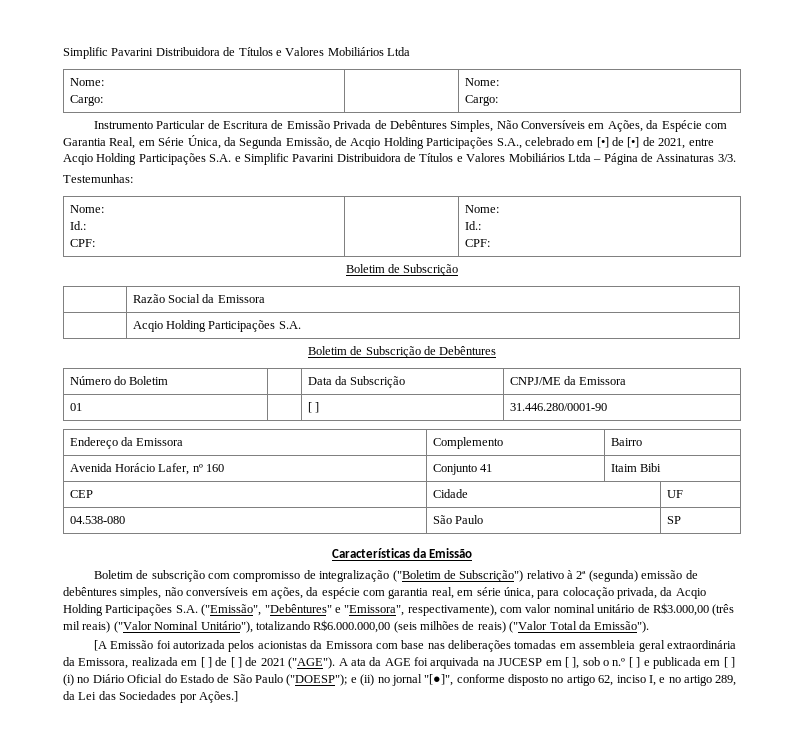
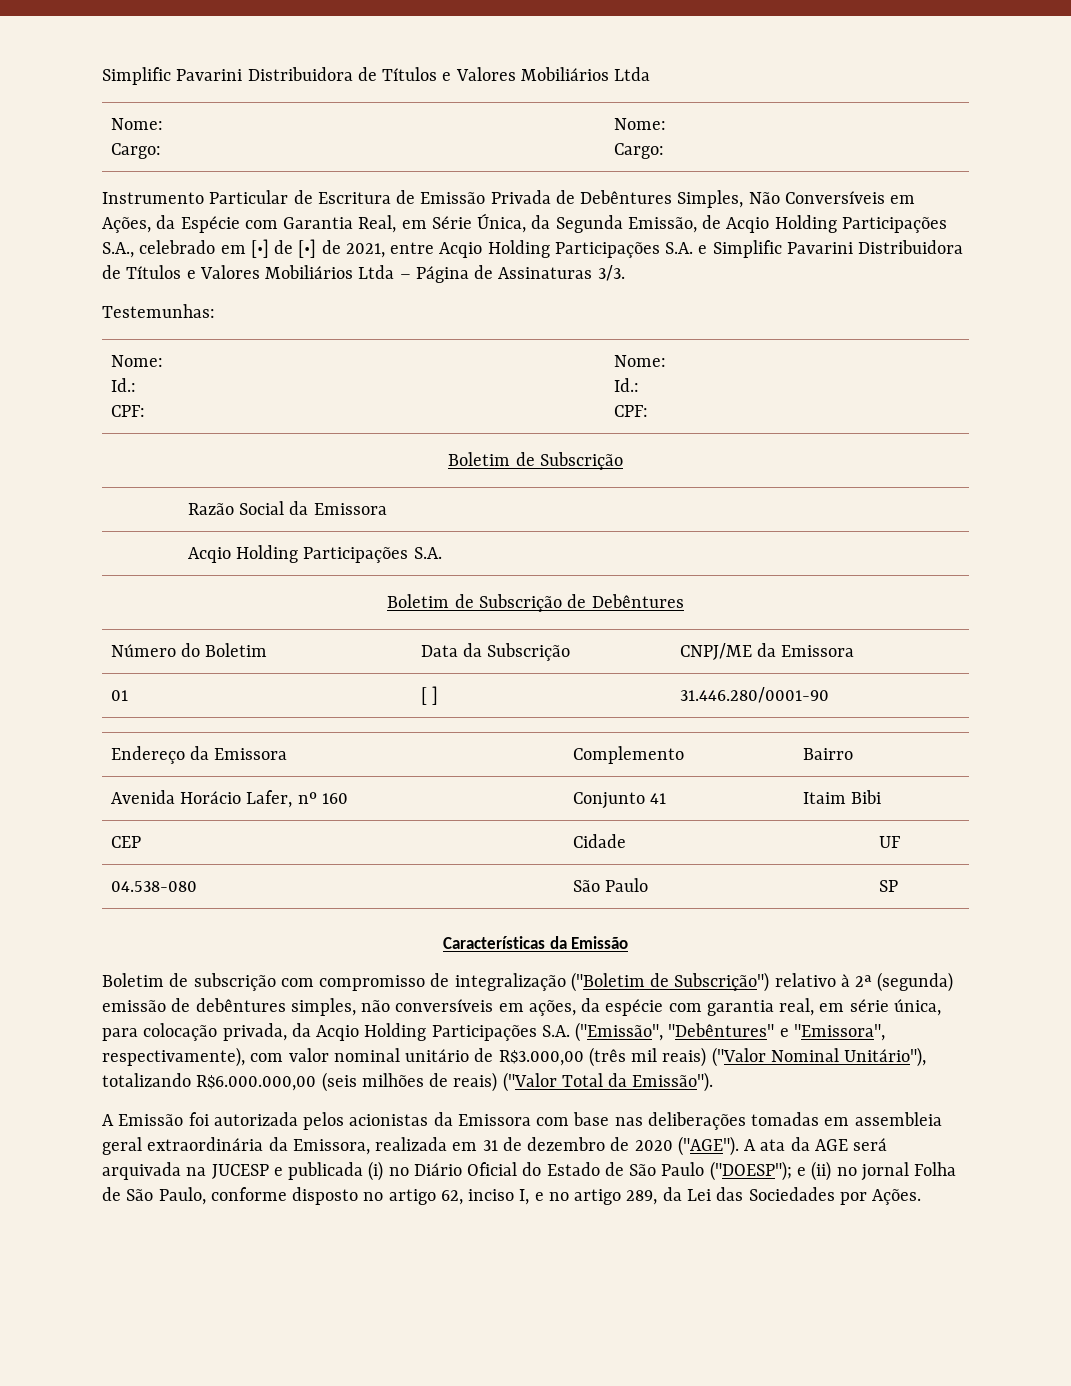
- [A Emissão foi autorizada pelos acionistas da Emissora com base nas deliberações tomadas em assembleia geral extraordinária da Emissora, realizada em [ ] de [ ] de 2021 ("AGE").
+ A Emissão foi autorizada pelos acionistas da Emissora com base nas deliberações tomadas em assembleia geral extraordinária da Emissora, realizada em 31 de dezembro de 2020 ("AGE").
- A ata da AGE foi arquivada na JUCESP em [ ], sob o n.º [ ] e publicada em [ ] (i) no Diário Oficial do Estado de São Paulo ("DOESP"); e (ii) no jornal "[●]", conforme disposto no artigo 62, inciso I, e no artigo 289, da Lei das Sociedades por Ações.]
+ A ata da AGE será arquivada na JUCESP e publicada (i) no Diário Oficial do Estado de São Paulo ("DOESP"); e (ii) no jornal Folha de São Paulo, conforme disposto no artigo 62, inciso I, e no artigo 289, da Lei das Sociedades por Ações.

